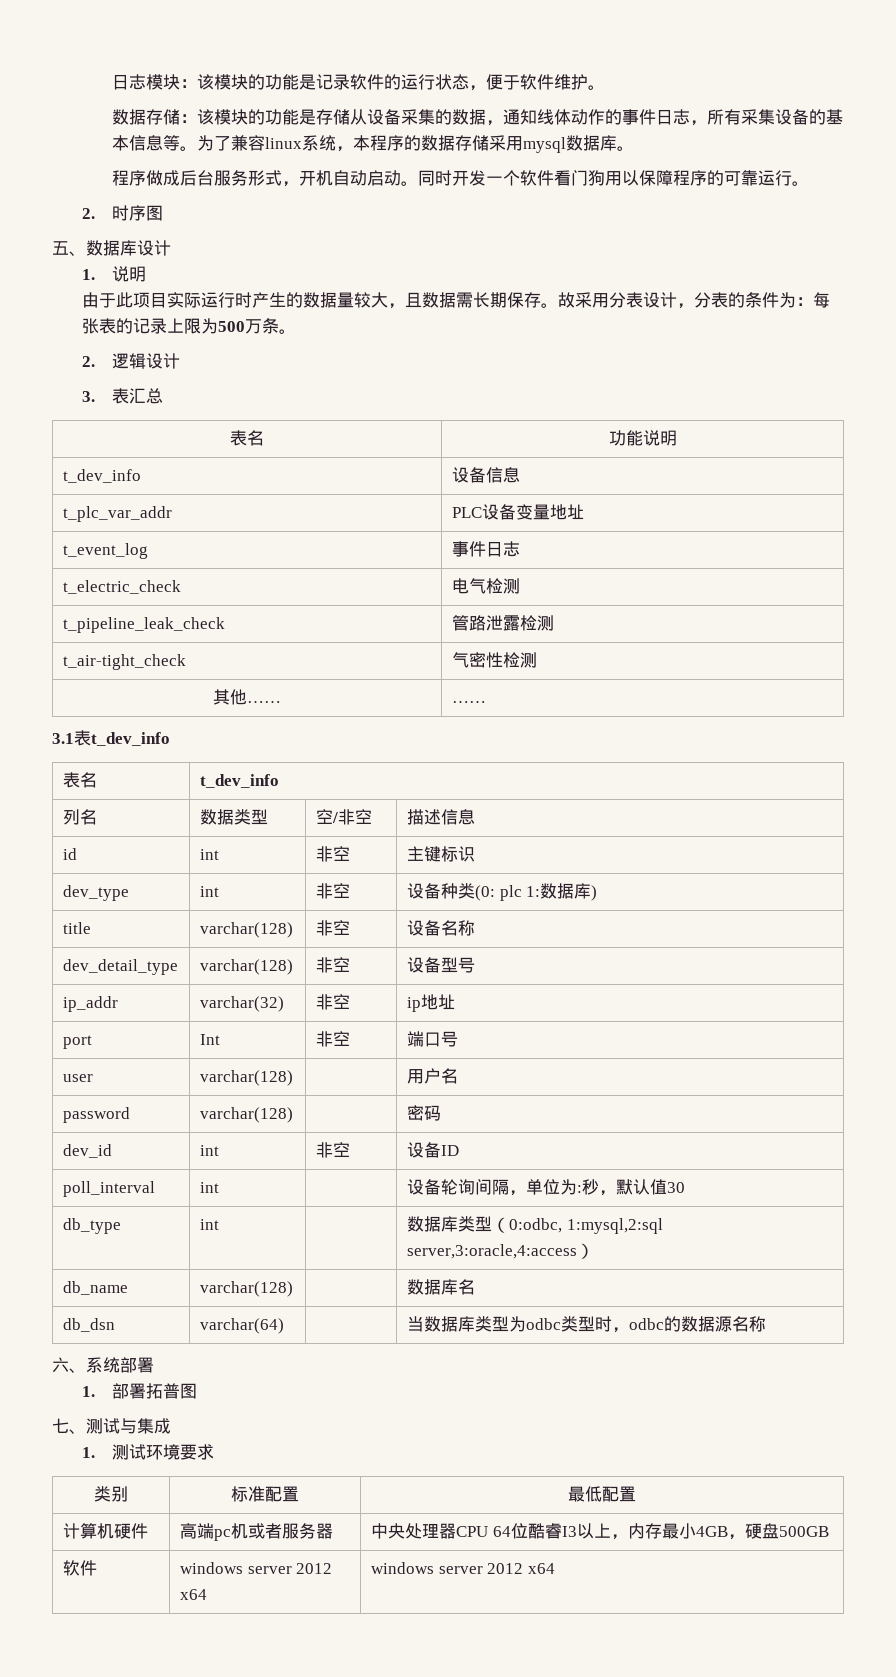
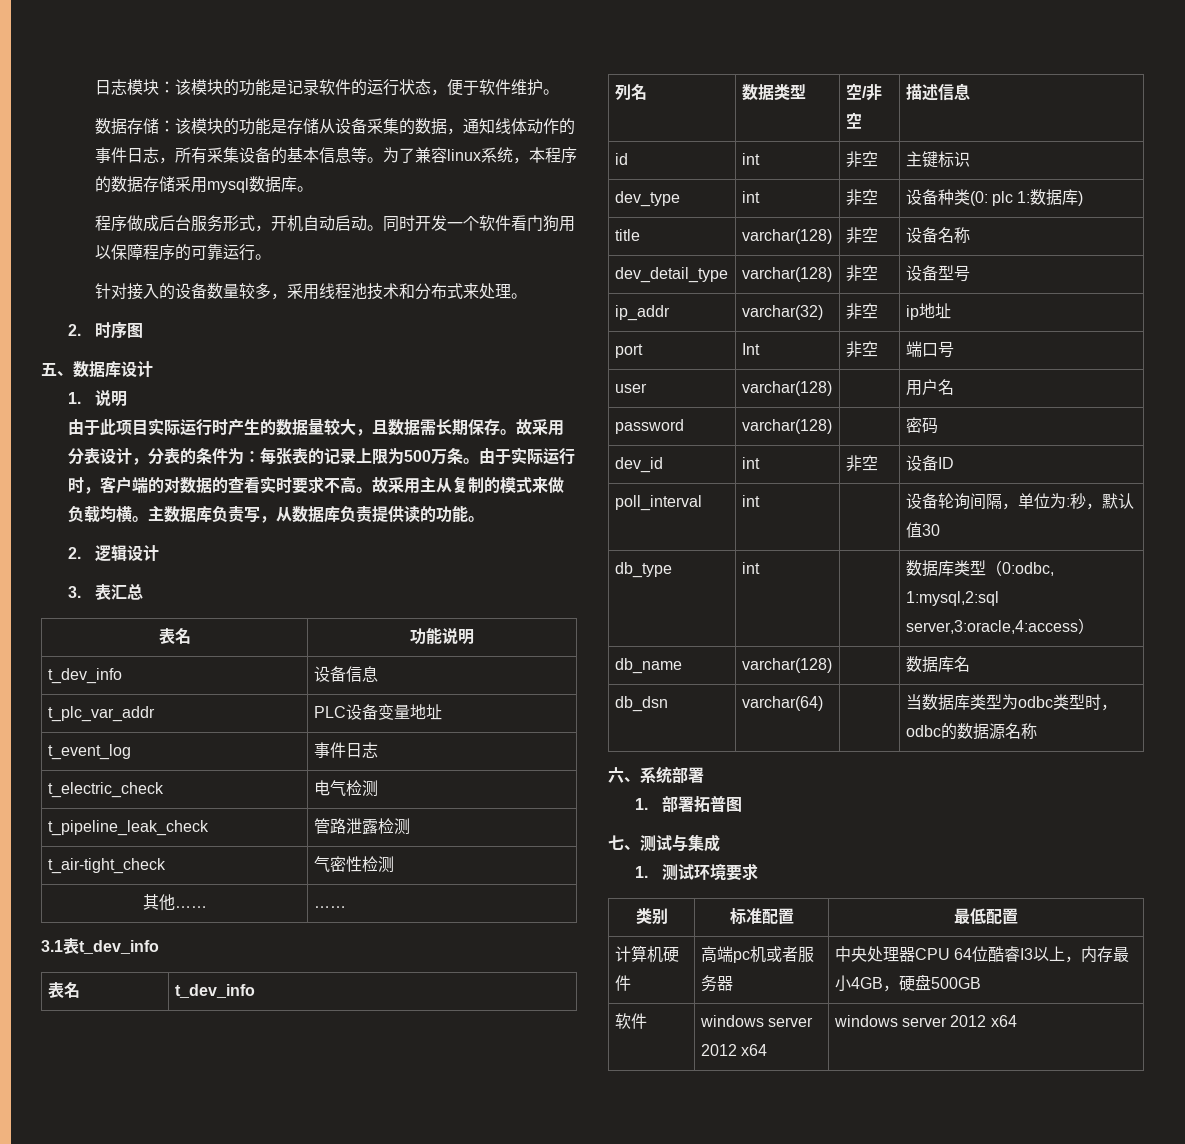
+ 针对接入的设备数量较多，采用线程池技术和分布式来处理。
+ 由于实际运行时，客户端的对数据的查看实时要求不高。故采用主从复制的模式来做负载均横。主数据库负责写，从数据库负责提供读的功能。

